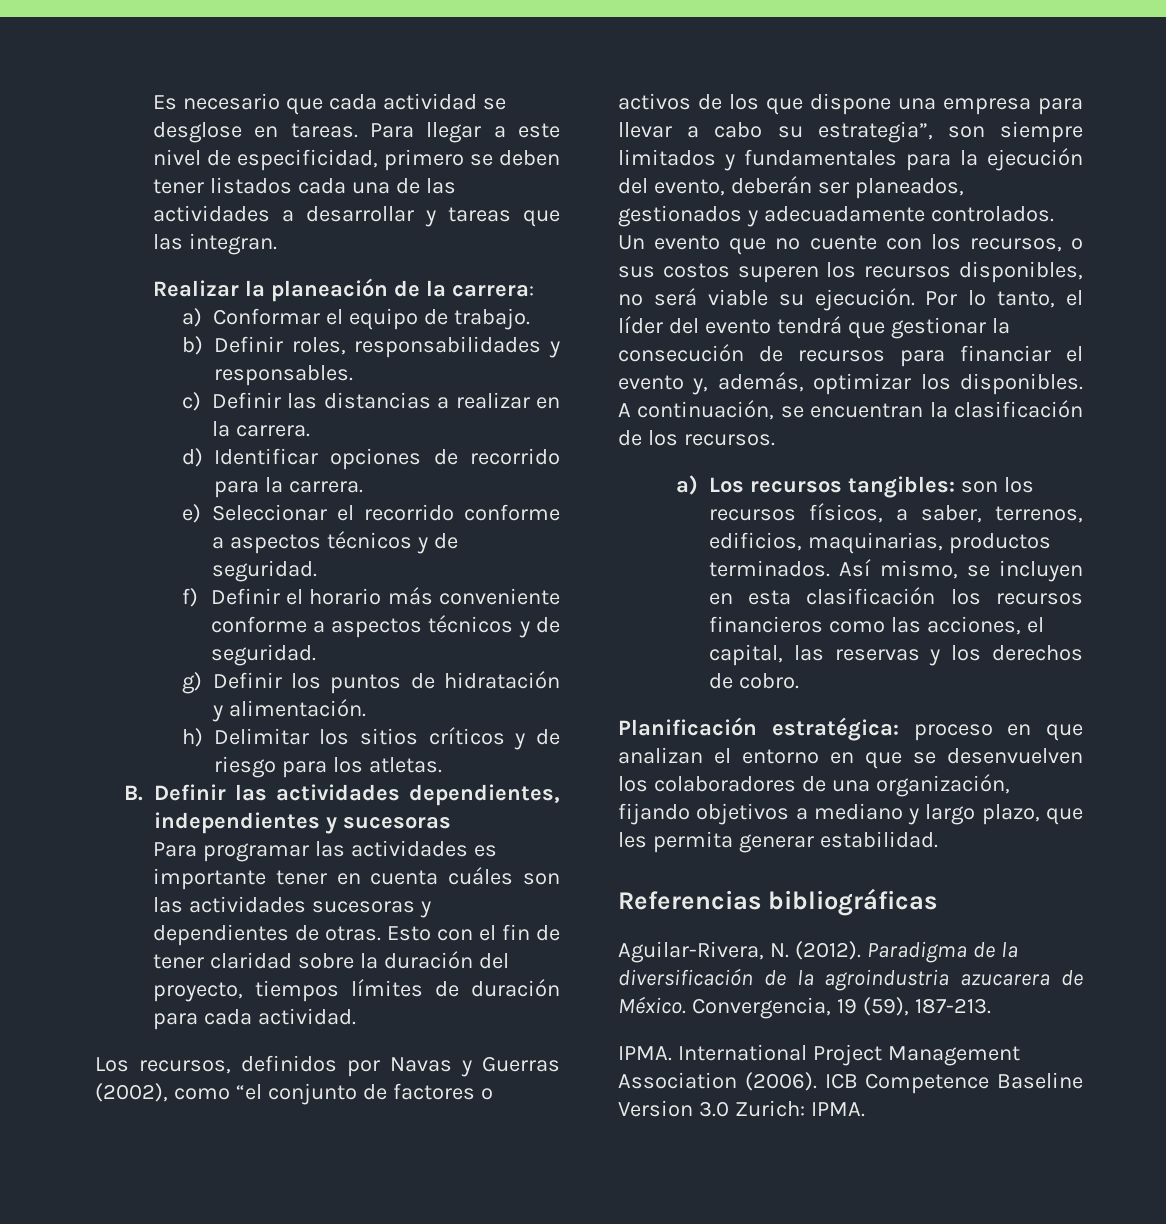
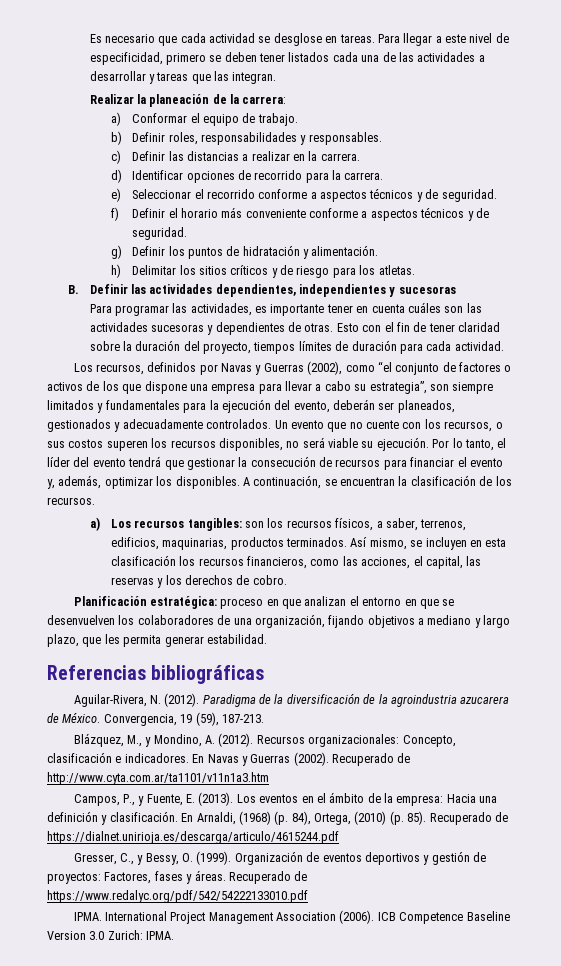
- Para programar las actividades es importante tener en cuenta cuáles son las actividades sucesoras y dependientes de otras.
+ Para programar las actividades, es importante tener en cuenta cuáles son las actividades sucesoras y dependientes de otras.
- Así mismo, se incluyen en esta clasificación los recursos financieros como las acciones, el capital, las reservas y los derechos de cobro.
+ Así mismo, se incluyen en esta clasificación los recursos financieros, como las acciones, el capital, las reservas y los derechos de cobro.
+ Blázquez, M., y Mondino, A. (2012). Recursos organizacionales: Concepto, clasificación e indicadores. En Navas y Guerras (2002). Recuperado de http://www.cyta.com.ar/ta1101/v11n1a3.htm
+ Campos, P., y Fuente, E. (2013). Los eventos en el ámbito de la empresa: Hacia una definición y clasificación. En Arnaldi, (1968) (p. 84), Ortega, (2010) (p. 85). Recuperado de https://dialnet.unirioja.es/descarga/articulo/4615244.pdf
+ Gresser, C., y Bessy, O. (1999). Organización de eventos deportivos y gestión de proyectos: Factores, fases y áreas. Recuperado de https://www.redalyc.org/pdf/542/54222133010.pdf

